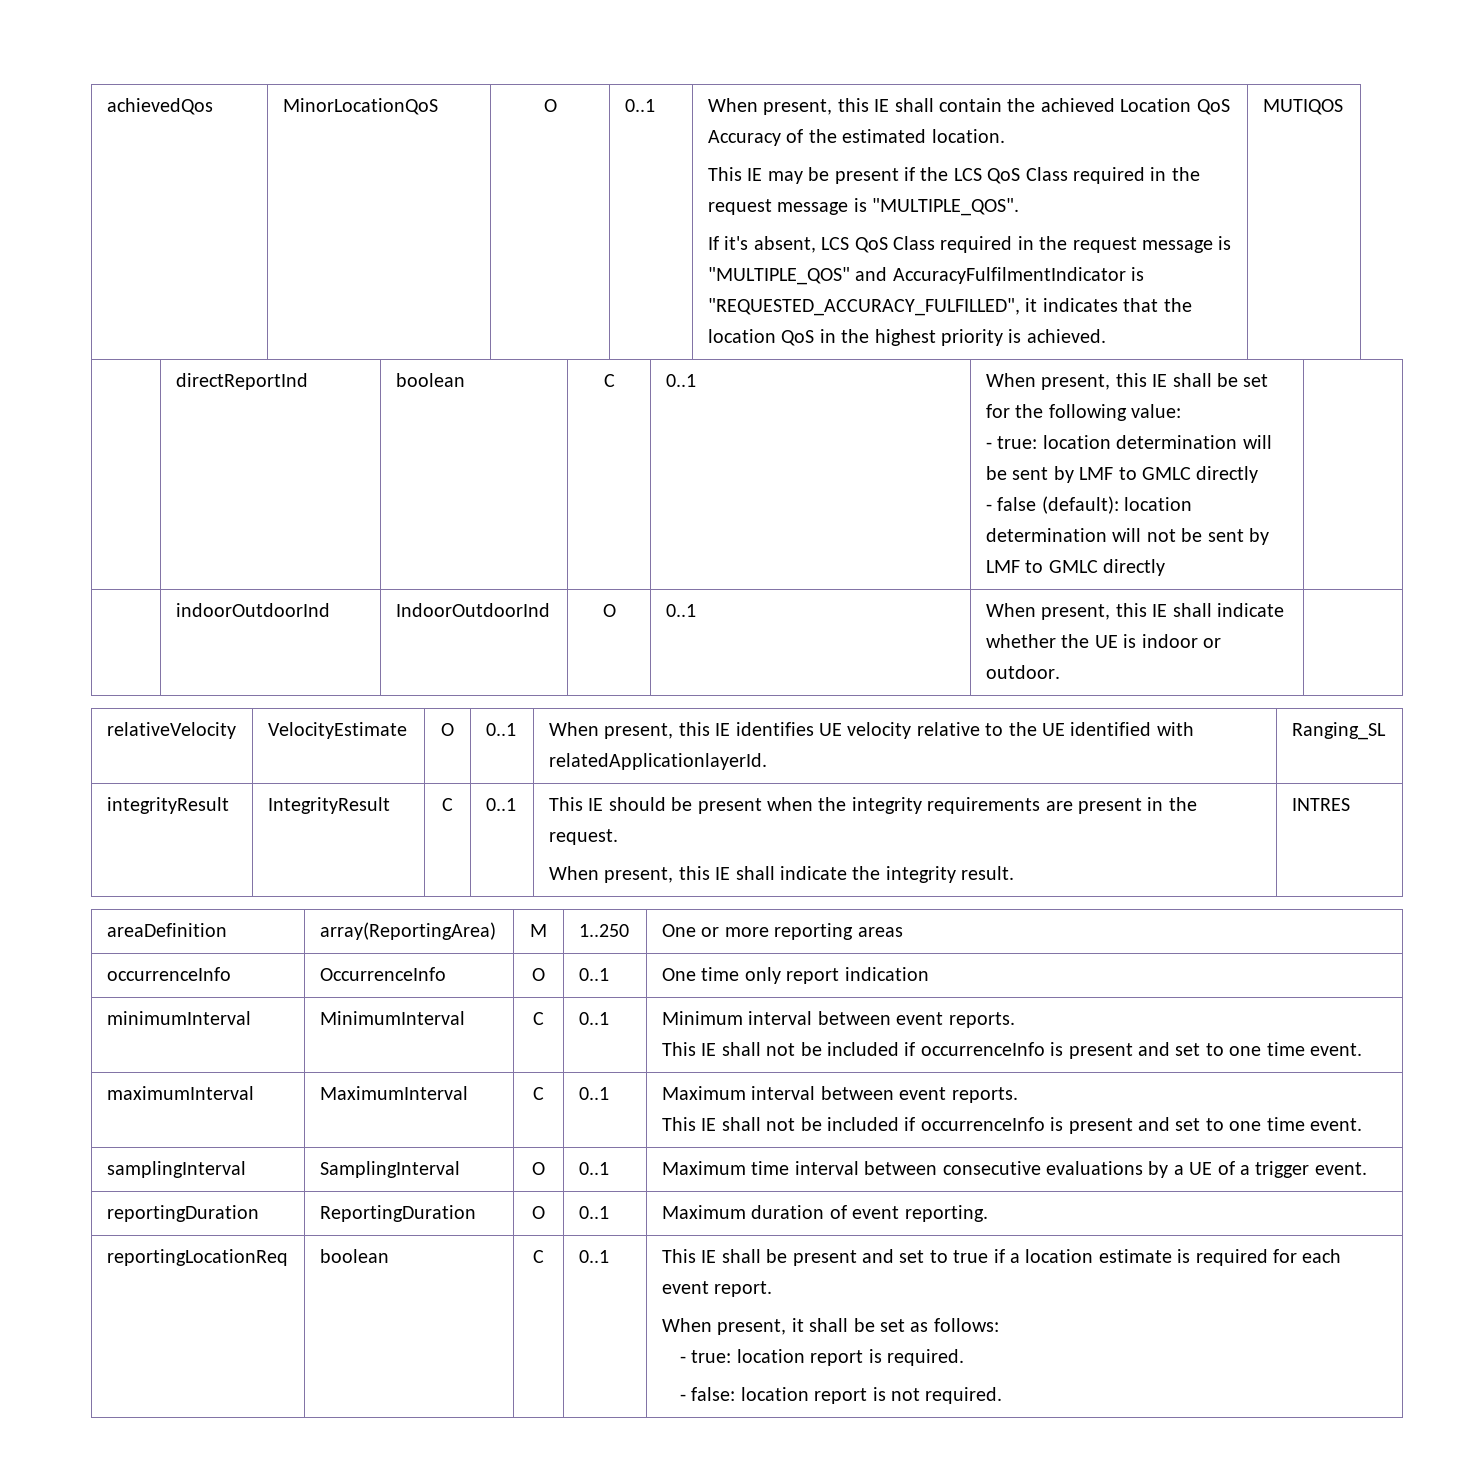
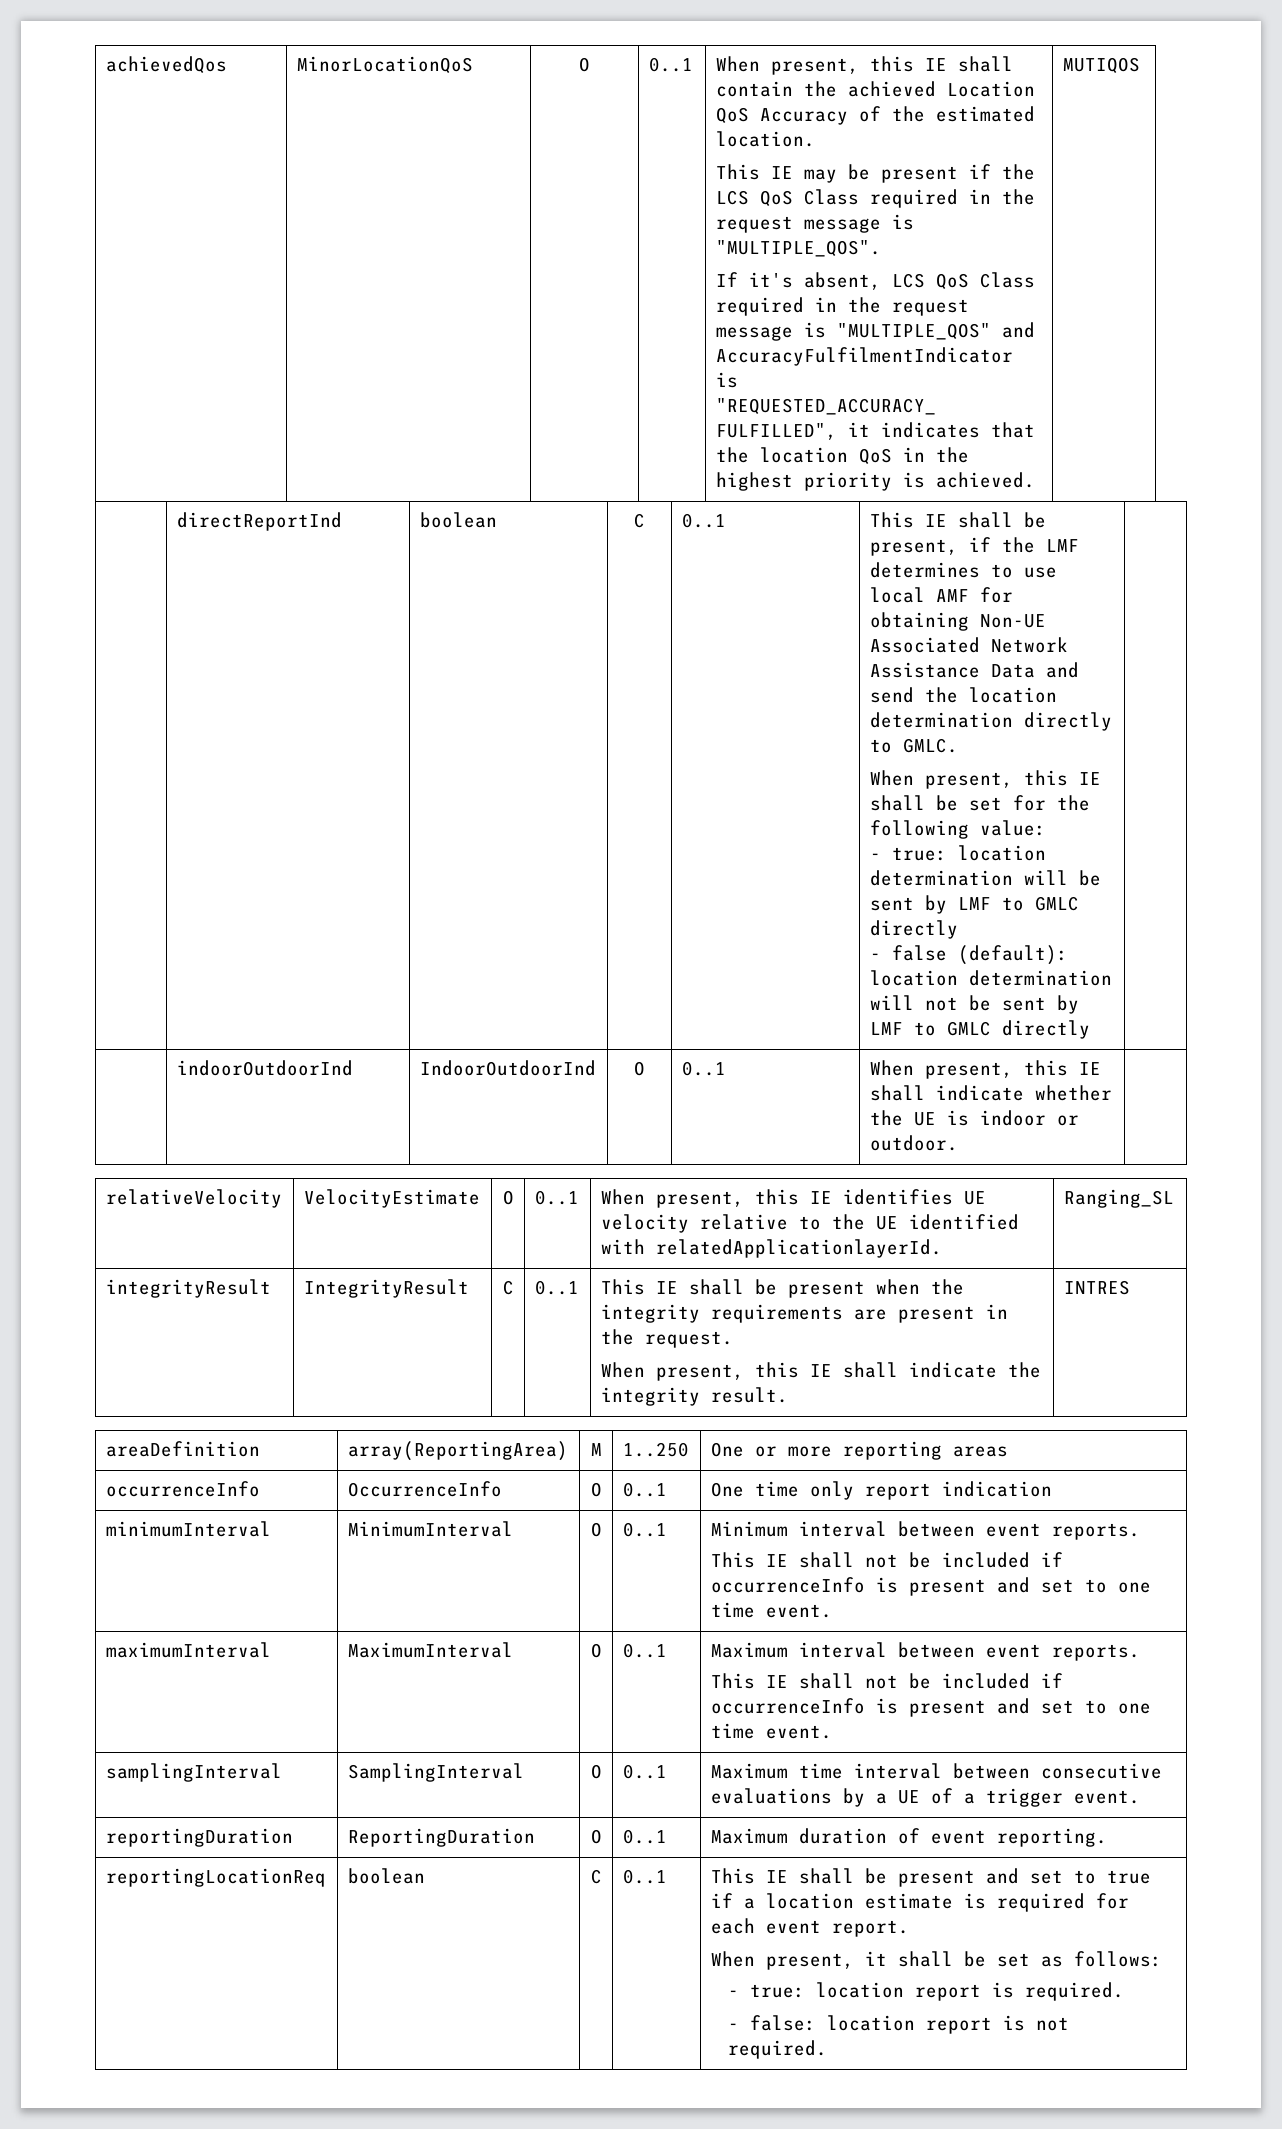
+ This IE shall be present, if the LMF determines to use local AMF for obtaining Non-UE Associated Network Assistance Data and send the location determination directly to GMLC.
- integrityResult | IntegrityResult | C | 0..1 | This IE should be present when the integrity requirements are present in the request.
+ integrityResult | IntegrityResult | C | 0..1 | This IE shall be present when the integrity requirements are present in the request.
- minimumInterval | MinimumInterval | C | 0..1 | Minimum interval between event reports.
+ minimumInterval | MinimumInterval | O | 0..1 | Minimum interval between event reports.
- maximumInterval | MaximumInterval | C | 0..1 | Maximum interval between event reports.
+ maximumInterval | MaximumInterval | O | 0..1 | Maximum interval between event reports.

